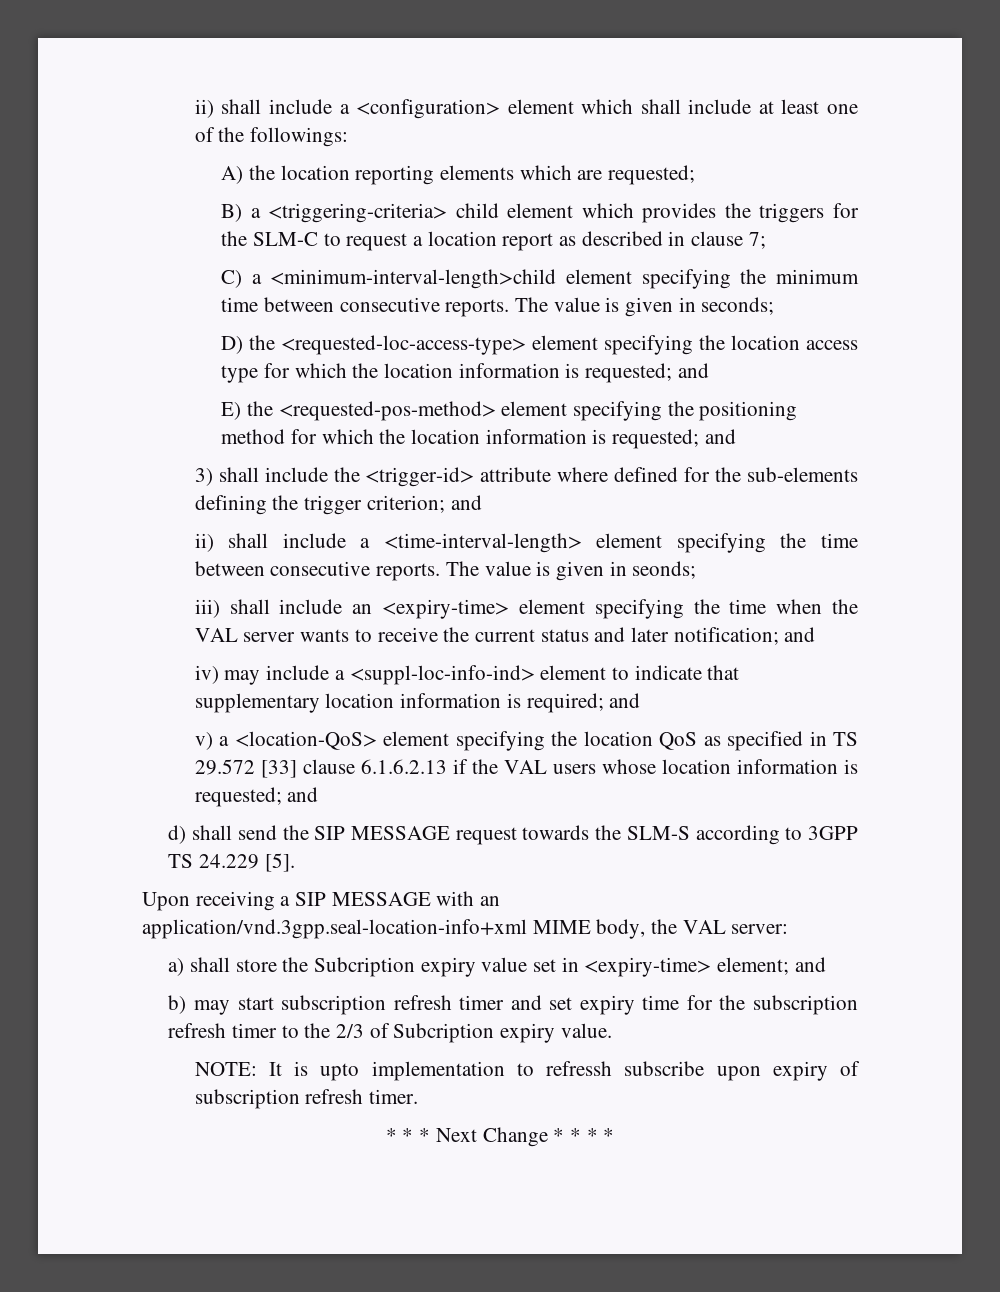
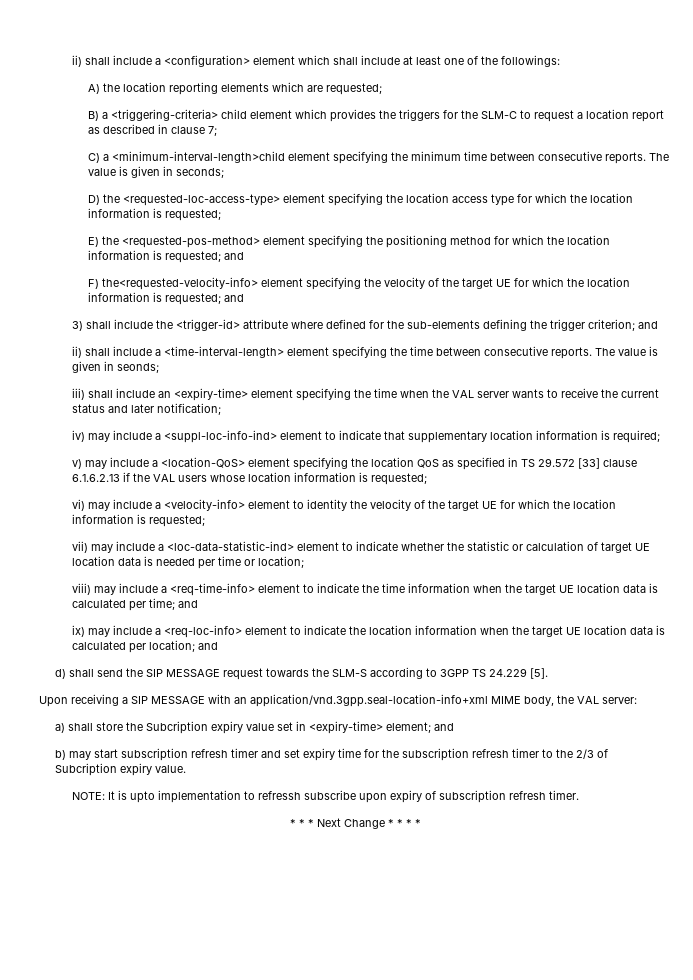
- D) the <requested-loc-access-type> element specifying the location access type for which the location information is requested; and
+ D) the <requested-loc-access-type> element specifying the location access type for which the location information is requested;
+ F) the<requested-velocity-info> element specifying the velocity of the target UE for which the location information is requested; and
- iii) shall include an <expiry-time> element specifying the time when the VAL server wants to receive the current status and later notification; and
+ iii) shall include an <expiry-time> element specifying the time when the VAL server wants to receive the current status and later notification;
- iv) may include a <suppl-loc-info-ind> element to indicate that supplementary location information is required; and
+ iv) may include a <suppl-loc-info-ind> element to indicate that supplementary location information is required;
- v) a <location-QoS> element specifying the location QoS as specified in TS 29.572 [33] clause 6.1.6.2.13 if the VAL users whose location information is requested; and
+ v) may include a <location-QoS> element specifying the location QoS as specified in TS 29.572 [33] clause 6.1.6.2.13 if the VAL users whose location information is requested;
+ vi) may include a <velocity-info> element to identity the velocity of the target UE for which the location information is requested;
+ vii) may include a <loc-data-statistic-ind> element to indicate whether the statistic or calculation of target UE location data is needed per time or location;
+ viii) may include a <req-time-info> element to indicate the time information when the target UE location data is calculated per time; and
+ ix) may include a <req-loc-info> element to indicate the location information when the target UE location data is calculated per location; and

